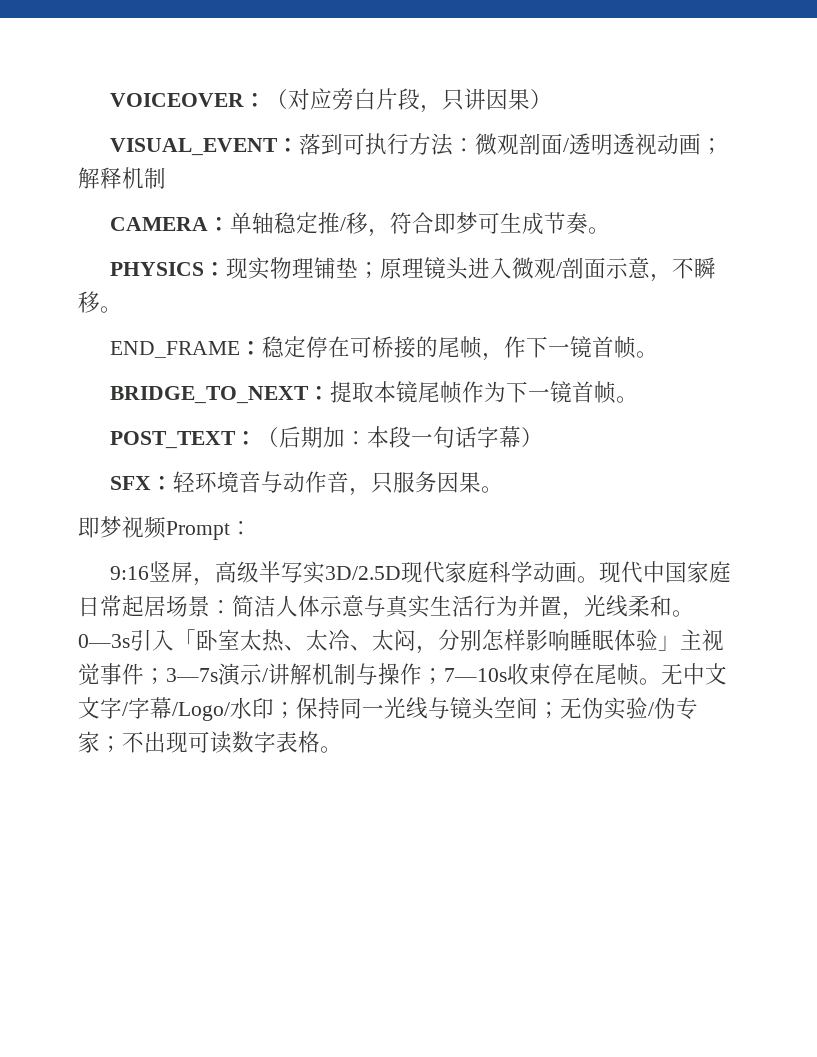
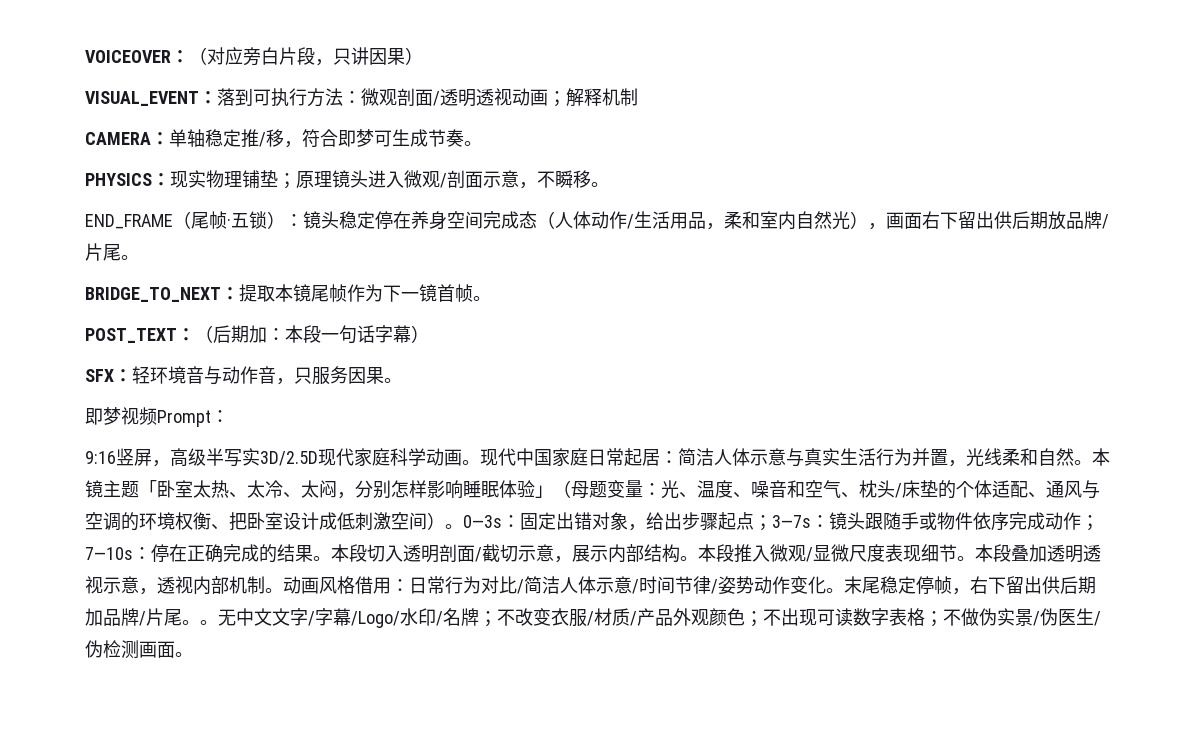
- END_FRAME：稳定停在可桥接的尾帧，作下一镜首帧。
+ END_FRAME（尾帧·五锁）：镜头稳定停在养身空间完成态（人体动作/生活用品，柔和室内自然光），画面右下留出供后期放品牌/片尾。
- 现代中国家庭日常起居场景：简洁人体示意与真实生活行为并置，光线柔和。0—3s引入「卧室太热、太冷、太闷，分别怎样影响睡眠体验」主视觉事件；3—7s演示/讲解机制与操作；7—10s收束停在尾帧。
+ 现代中国家庭日常起居：简洁人体示意与真实生活行为并置，光线柔和自然。本镜主题「卧室太热、太冷、太闷，分别怎样影响睡眠体验」（母题变量：光、温度、噪音和空气、枕头/床垫的个体适配、通风与空调的环境权衡、把卧室设计成低刺激空间）。0—3s：固定出错对象，给出步骤起点；3—7s：镜头跟随手或物件依序完成动作；7—10s：停在正确完成的结果。本段切入透明剖面/截切示意，展示内部结构。本段推入微观/显微尺度表现细节。本段叠加透明透视示意，透视内部机制。动画风格借用：日常行为对比/简洁人体示意/时间节律/姿势动作变化。末尾稳定停帧，右下留出供后期加品牌/片尾。。
- 无中文文字/字幕/Logo/水印；保持同一光线与镜头空间；无伪实验/伪专家；不出现可读数字表格。
+ 无中文文字/字幕/Logo/水印/名牌；不改变衣服/材质/产品外观颜色；不出现可读数字表格；不做伪实景/伪医生/伪检测画面。

